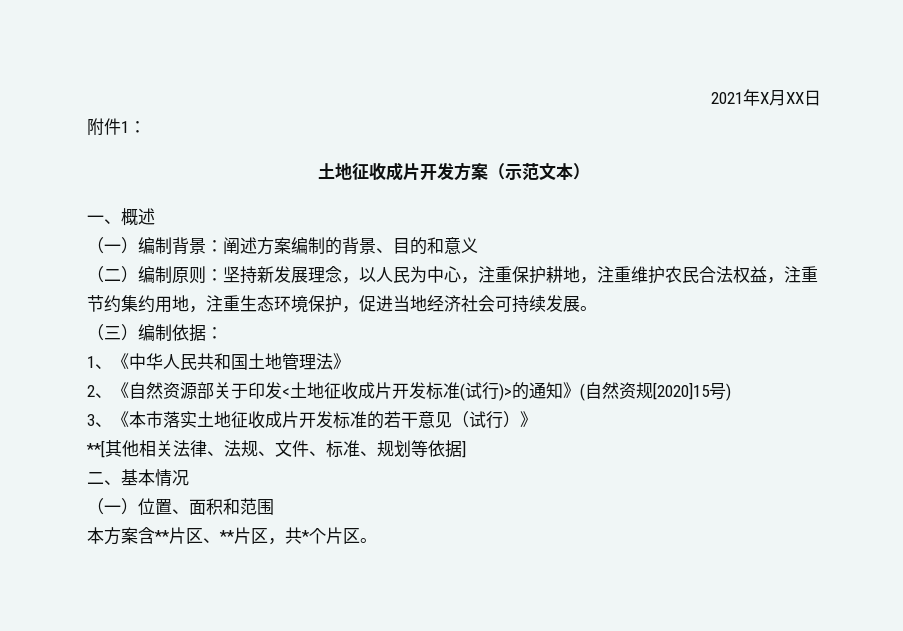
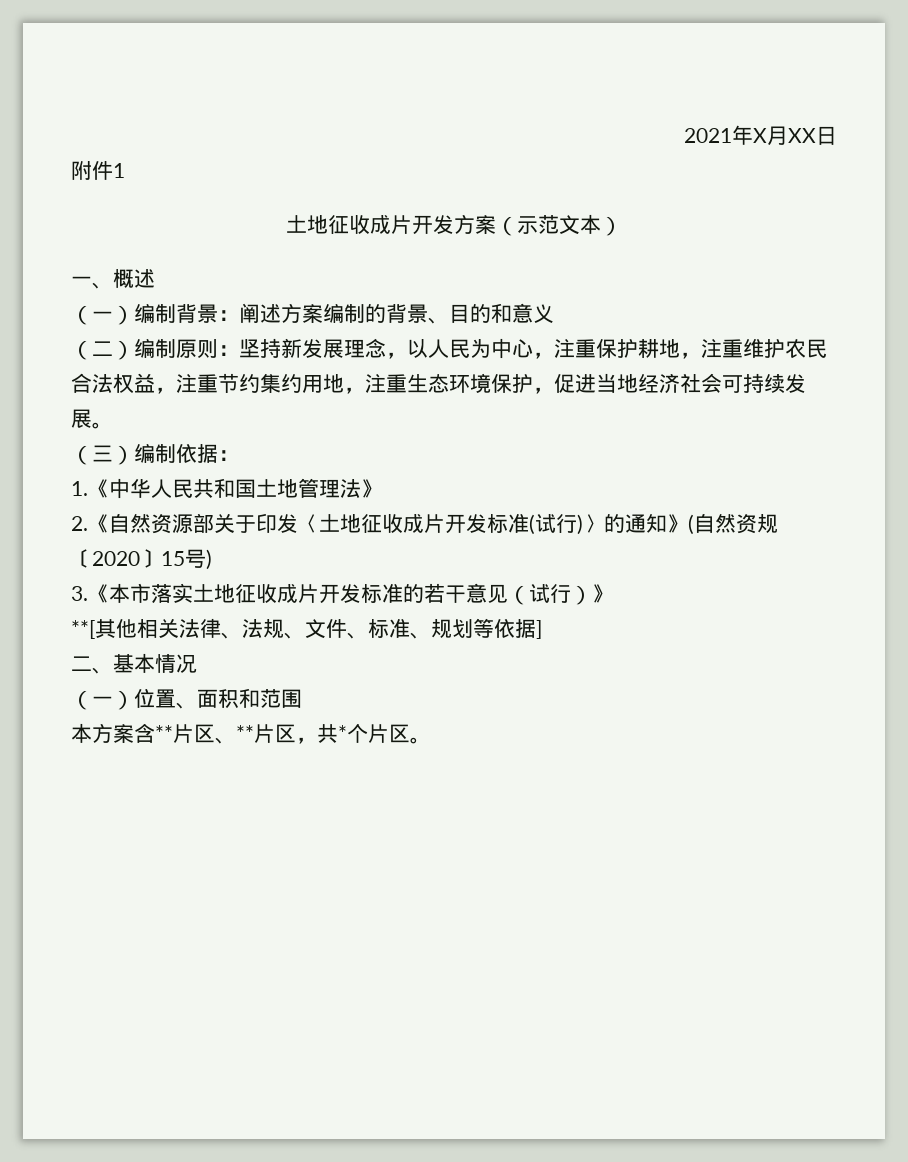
- 附件1：
+ 附件1
- 1、《中华人民共和国土地管理法》
+ 1.《中华人民共和国土地管理法》
- 2、《自然资源部关于印发<土地征收成片开发标准(试行)>的通知》(自然资规[2020]15号)
+ 2.《自然资源部关于印发〈土地征收成片开发标准(试行)〉的通知》(自然资规〔2020〕15号)
- 3、《本市落实土地征收成片开发标准的若干意见（试行）》
+ 3.《本市落实土地征收成片开发标准的若干意见（试行）》

